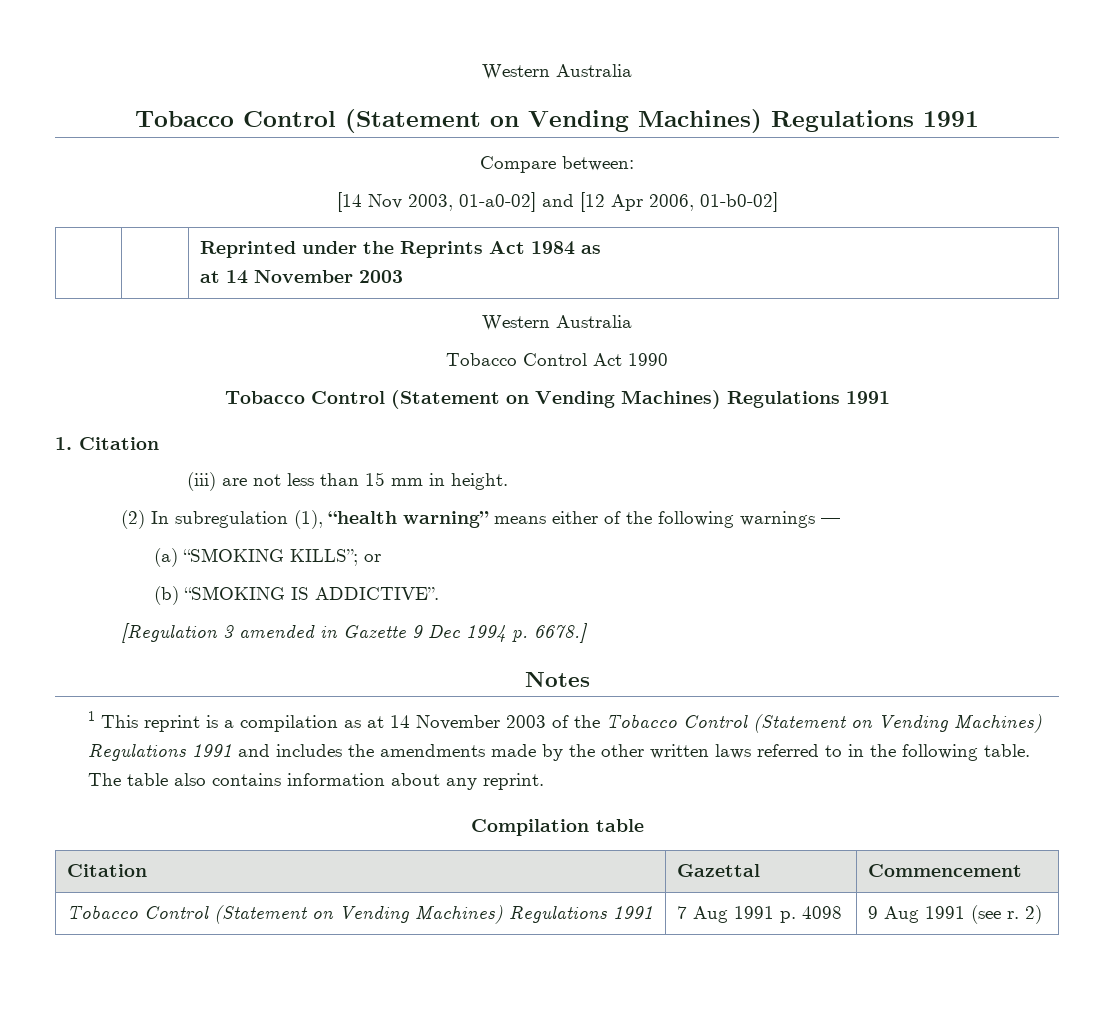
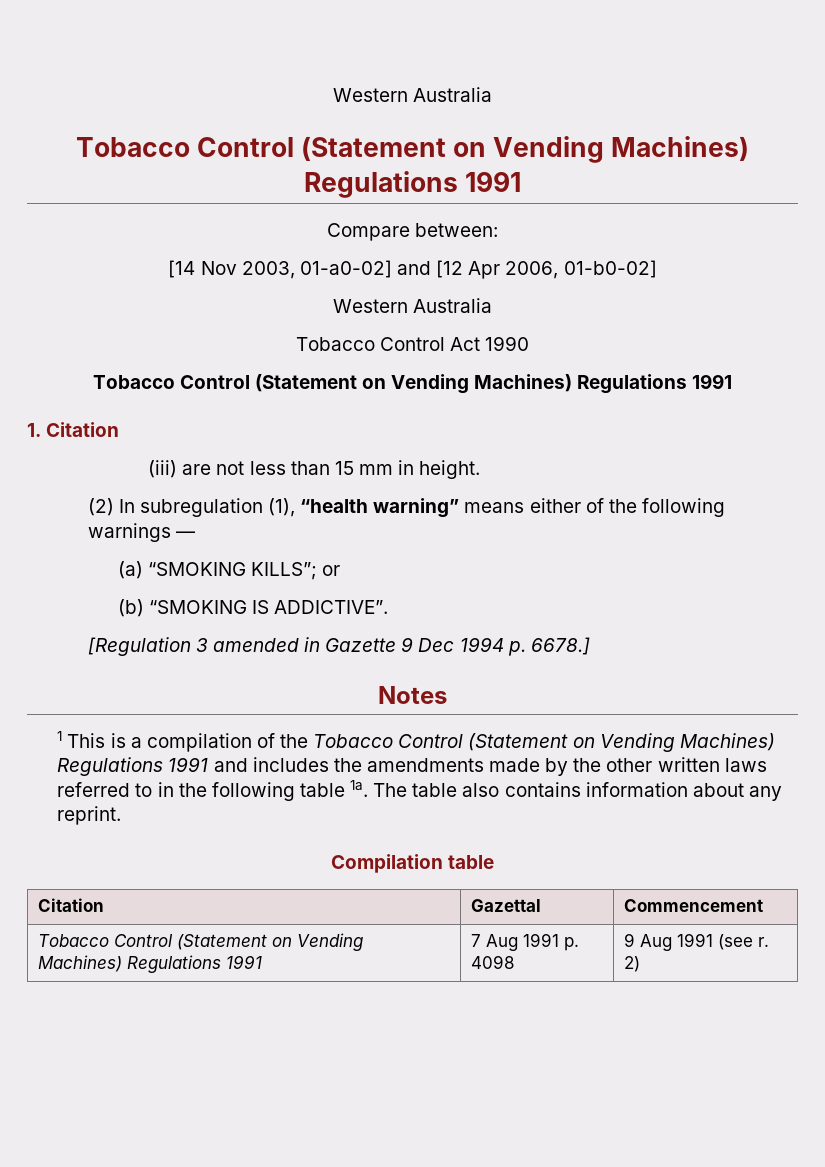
- | | Reprinted under the Reprints Act 1984 as
- at 14 November 2003
- 1 This reprint is a compilation as at 14 November 2003 of the Tobacco Control (Statement on Vending Machines) Regulations 1991 and includes the amendments made by the other written laws referred to in the following table.
+ 1 This is a compilation of the Tobacco Control (Statement on Vending Machines) Regulations 1991 and includes the amendments made by the other written laws referred to in the following table 1a.

